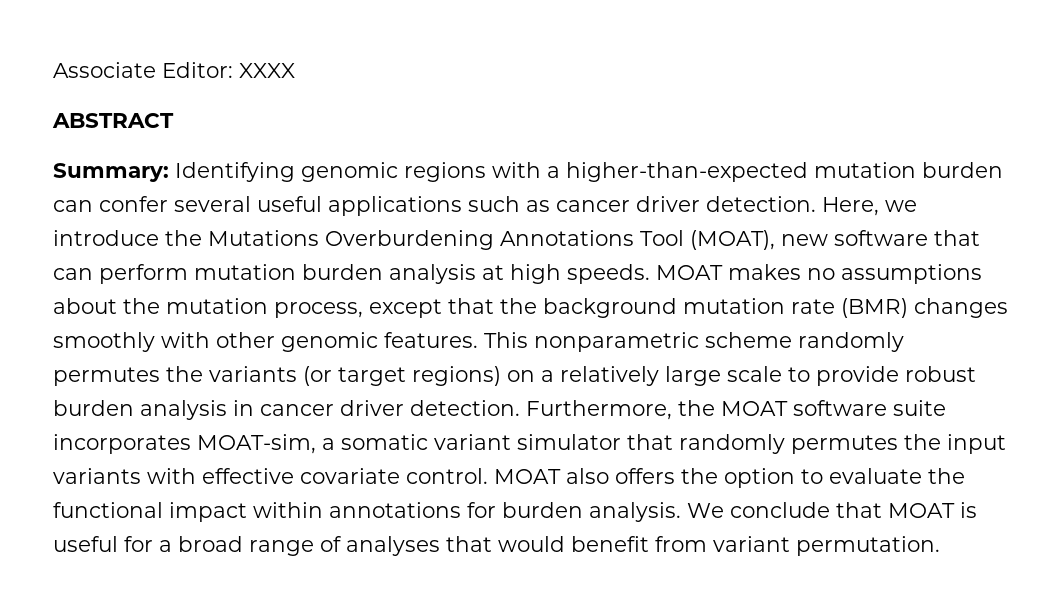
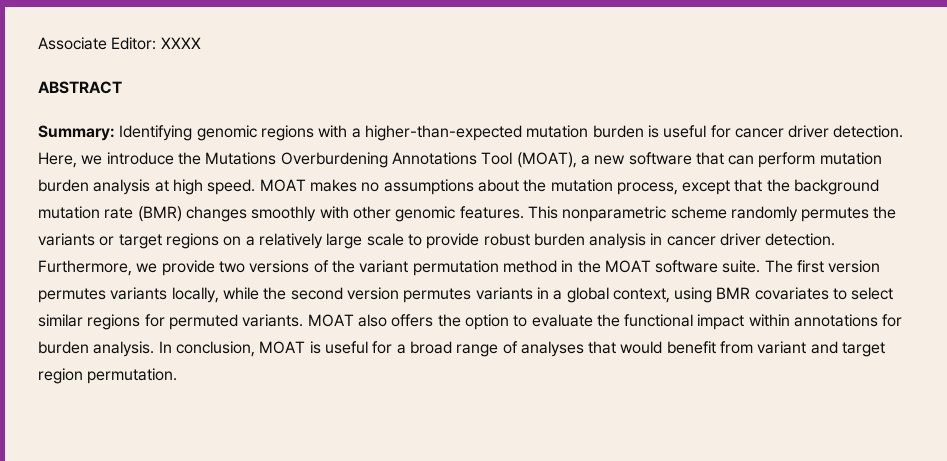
- Summary: Identifying genomic regions with a higher-than-expected mutation burden can confer several useful applications such as cancer driver detection.
+ Summary: Identifying genomic regions with a higher-than-expected mutation burden is useful for cancer driver detection.
- Here, we introduce the Mutations Overburdening Annotations Tool (MOAT), new software that can perform mutation burden analysis at high speeds.
+ Here, we introduce the Mutations Overburdening Annotations Tool (MOAT), a new software that can perform mutation burden analysis at high speed.
- This nonparametric scheme randomly permutes the variants (or target regions) on a relatively large scale to provide robust burden analysis in cancer driver detection.
+ This nonparametric scheme randomly permutes the variants or target regions on a relatively large scale to provide robust burden analysis in cancer driver detection.
- Furthermore, the MOAT software suite incorporates MOAT-sim, a somatic variant simulator that randomly permutes the input variants with effective covariate control.
+ Furthermore, we provide two versions of the variant permutation method in the MOAT software suite. The first version permutes variants locally, while the second version permutes variants in a global context, using BMR covariates to select similar regions for permuted variants.
- We conclude that MOAT is useful for a broad range of analyses that would benefit from variant permutation.
+ In conclusion, MOAT is useful for a broad range of analyses that would benefit from variant and target region permutation.

